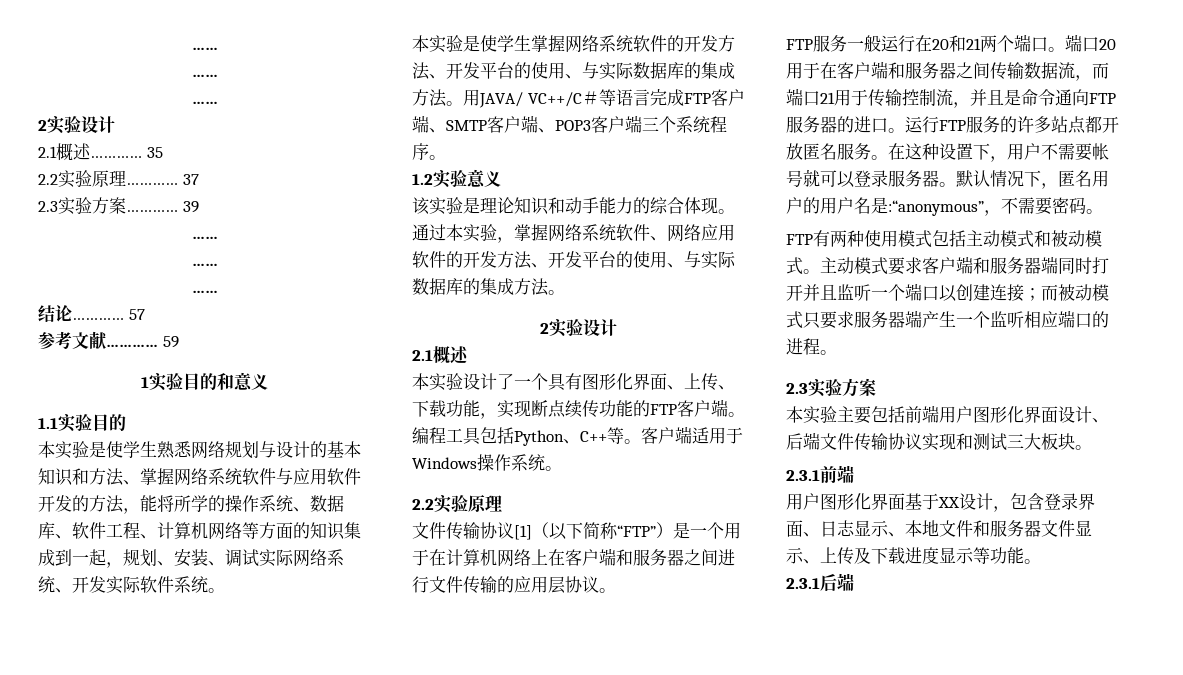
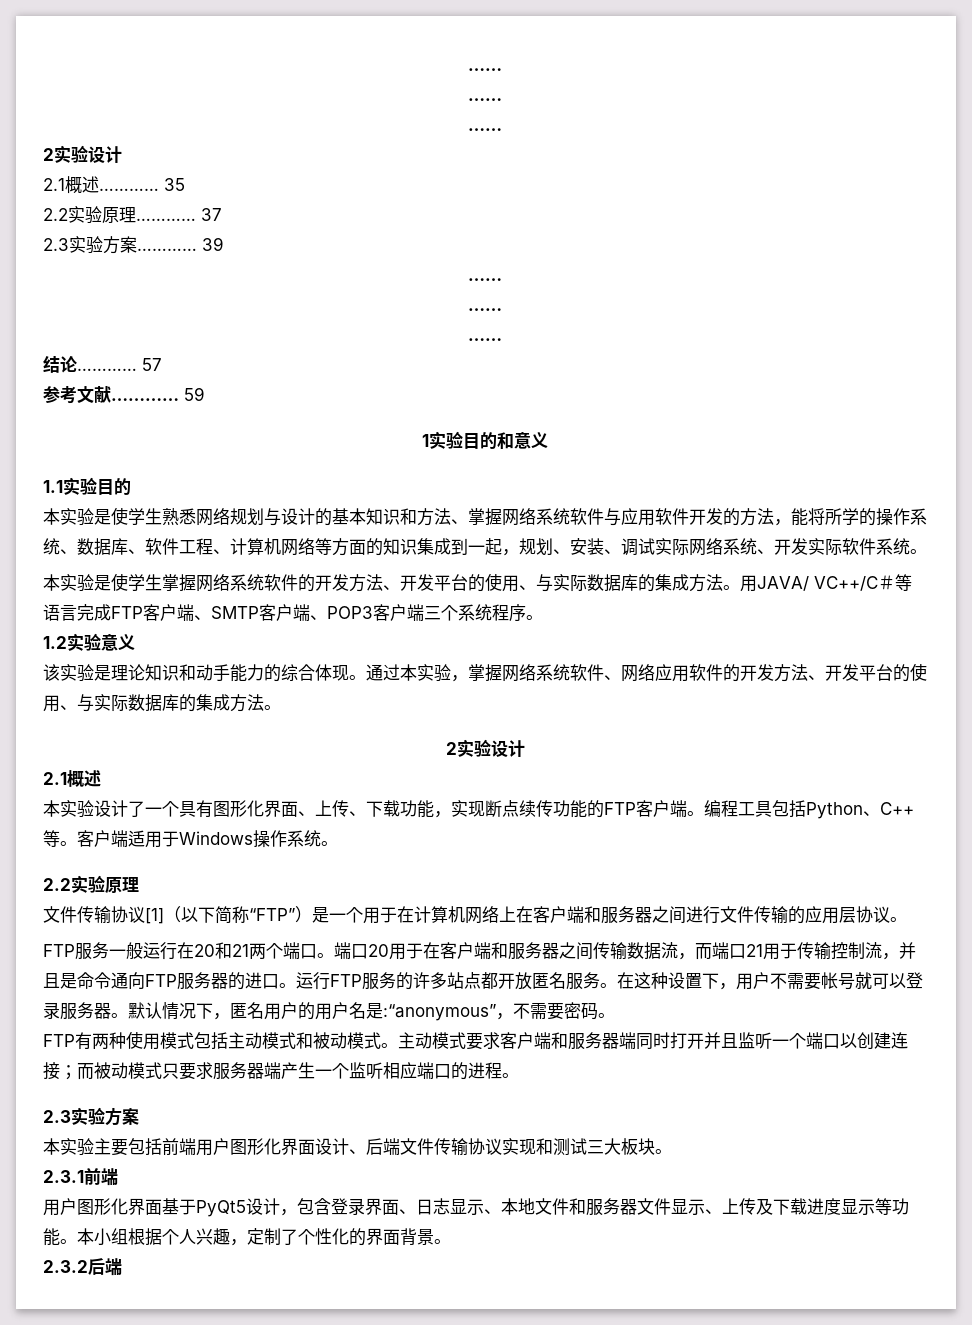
- 用户图形化界面基于XX设计，包含登录界面、日志显示、本地文件和服务器文件显示、上传及下载进度显示等功能。
- 2.3.1后端
+ 用户图形化界面基于PyQt5设计，包含登录界面、日志显示、本地文件和服务器文件显示、上传及下载进度显示等功能。本小组根据个人兴趣，定制了个性化的界面背景。
+ 2.3.2后端

